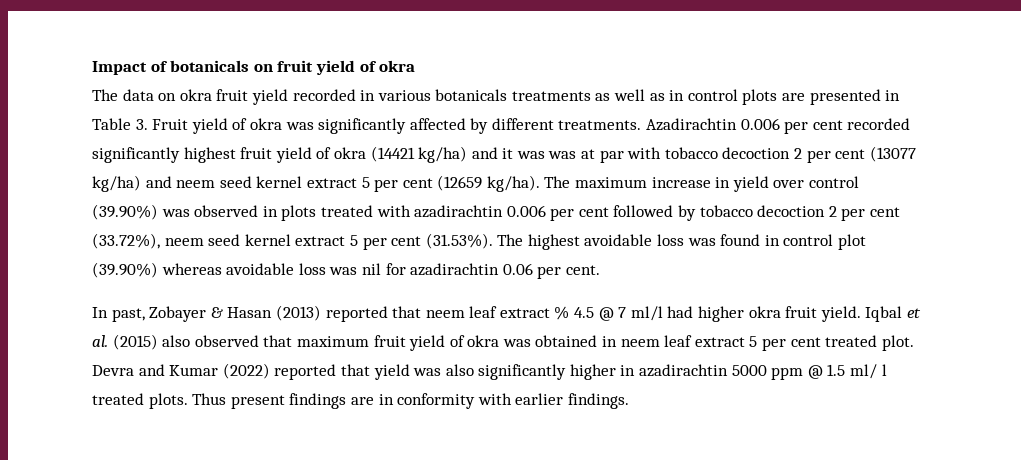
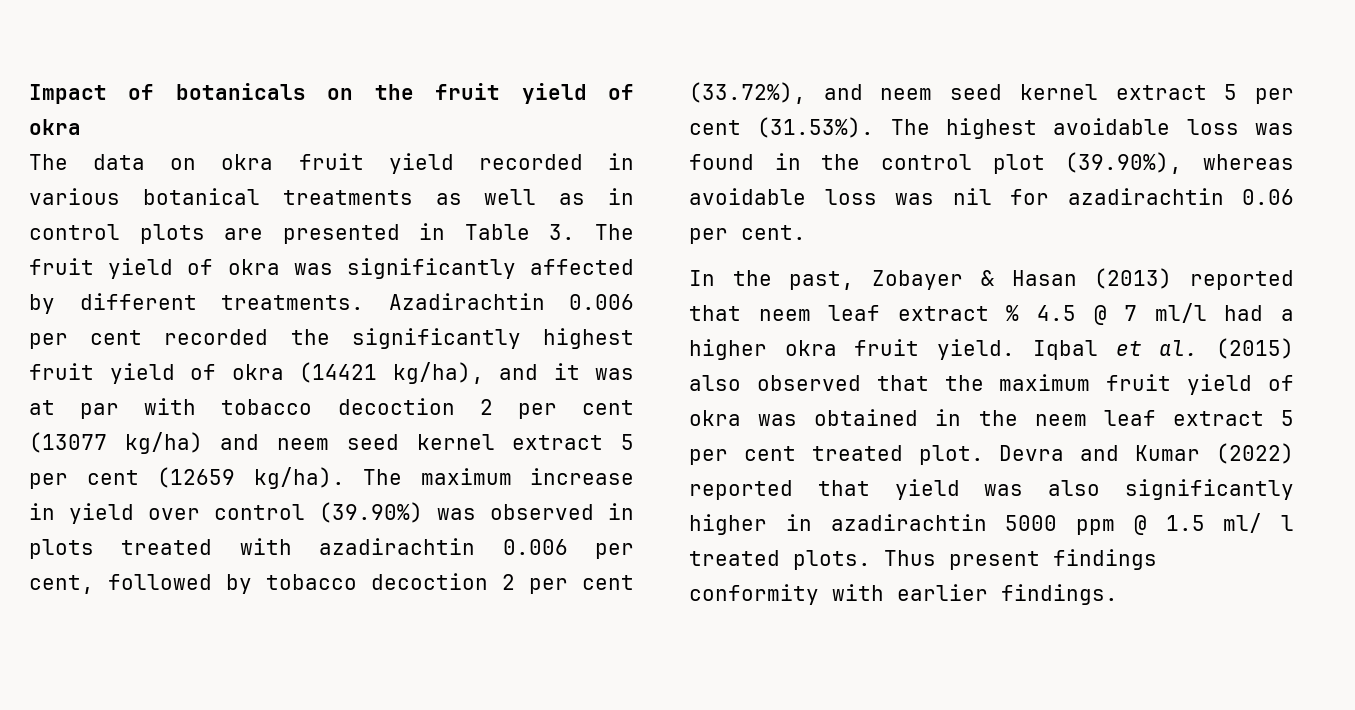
- Impact of botanicals on fruit yield of okra
+ Impact of botanicals on the fruit yield of okra
- The data on okra fruit yield recorded in various botanicals treatments as well as in control plots are presented in Table 3. Fruit yield of okra was significantly affected by different treatments.
+ The data on okra fruit yield recorded in various botanical treatments as well as in control plots are presented in Table 3. The fruit yield of okra was significantly affected by different treatments.
- Azadirachtin 0.006 per cent recorded significantly highest fruit yield of okra (14421 kg/ha) and it was was at par with tobacco decoction 2 per cent (13077 kg/ha) and neem seed kernel extract 5 per cent (12659 kg/ha).
+ Azadirachtin 0.006 per cent recorded the significantly highest fruit yield of okra (14421 kg/ha), and it was at par with tobacco decoction 2 per cent (13077 kg/ha) and neem seed kernel extract 5 per cent (12659 kg/ha).
- The maximum increase in yield over control (39.90%) was observed in plots treated with azadirachtin 0.006 per cent followed by tobacco decoction 2 per cent (33.72%), neem seed kernel extract 5 per cent (31.53%). The highest avoidable loss was found in control plot (39.90%) whereas avoidable loss was nil for azadirachtin 0.06 per cent.
+ The maximum increase in yield over control (39.90%) was observed in plots treated with azadirachtin 0.006 per cent, followed by tobacco decoction 2 per cent (33.72%), and neem seed kernel extract 5 per cent (31.53%). The highest avoidable loss was found in the control plot (39.90%), whereas avoidable loss was nil for azadirachtin 0.06 per cent.
- In past, Zobayer & Hasan (2013) reported that neem leaf extract % 4.5 @ 7 ml/l had higher okra fruit yield.
+ In the past, Zobayer & Hasan (2013) reported that neem leaf extract % 4.5 @ 7 ml/l had a higher okra fruit yield.
- Iqbal et al. (2015) also observed that maximum fruit yield of okra was obtained in neem leaf extract 5 per cent treated plot.
+ Iqbal et al. (2015) also observed that the maximum fruit yield of okra was obtained in the neem leaf extract 5 per cent treated plot.
- Thus present findings are in conformity with earlier findings.
+ Thus present findings conformity with earlier findings.

